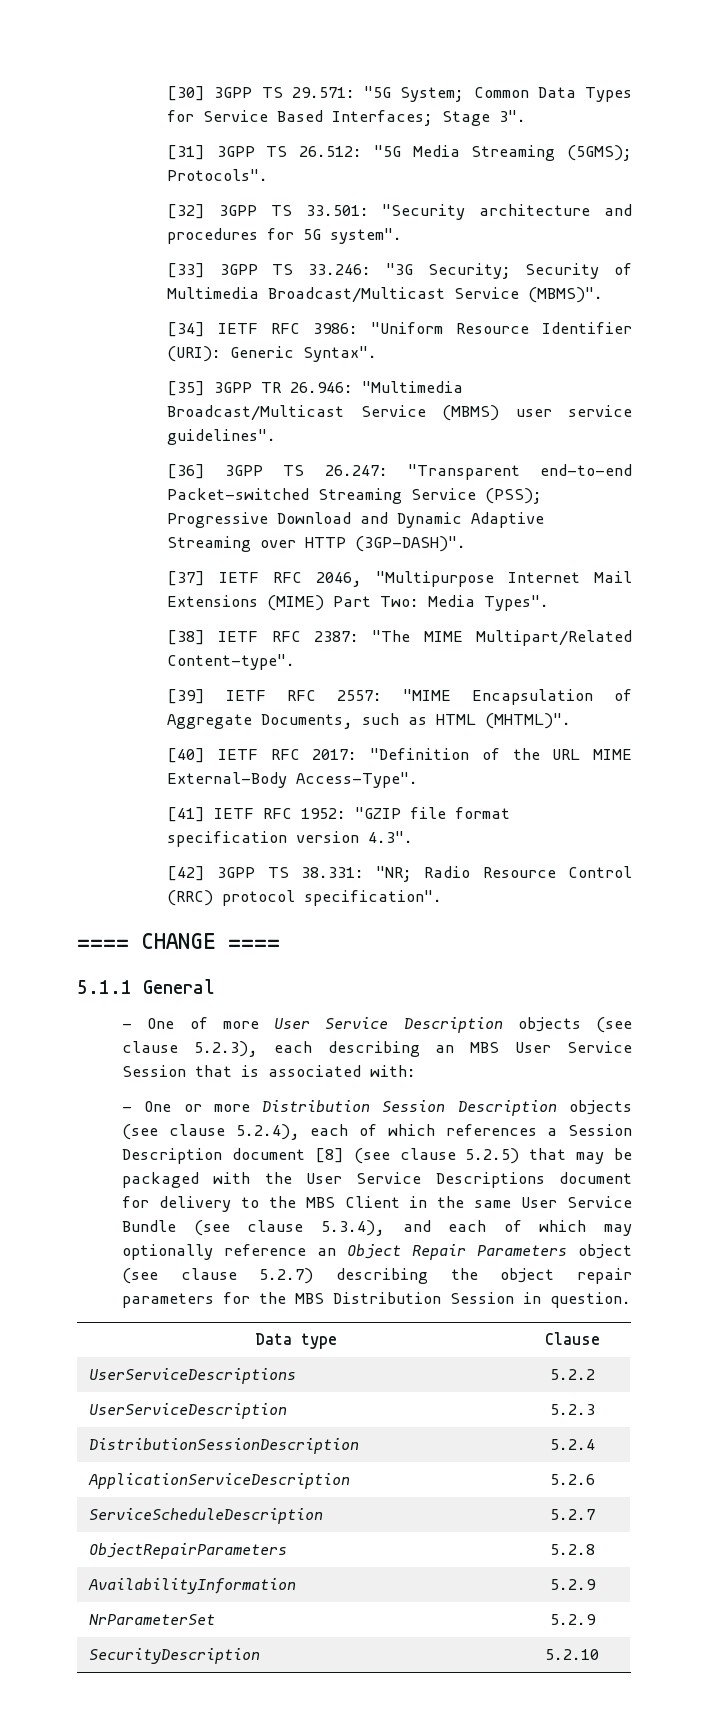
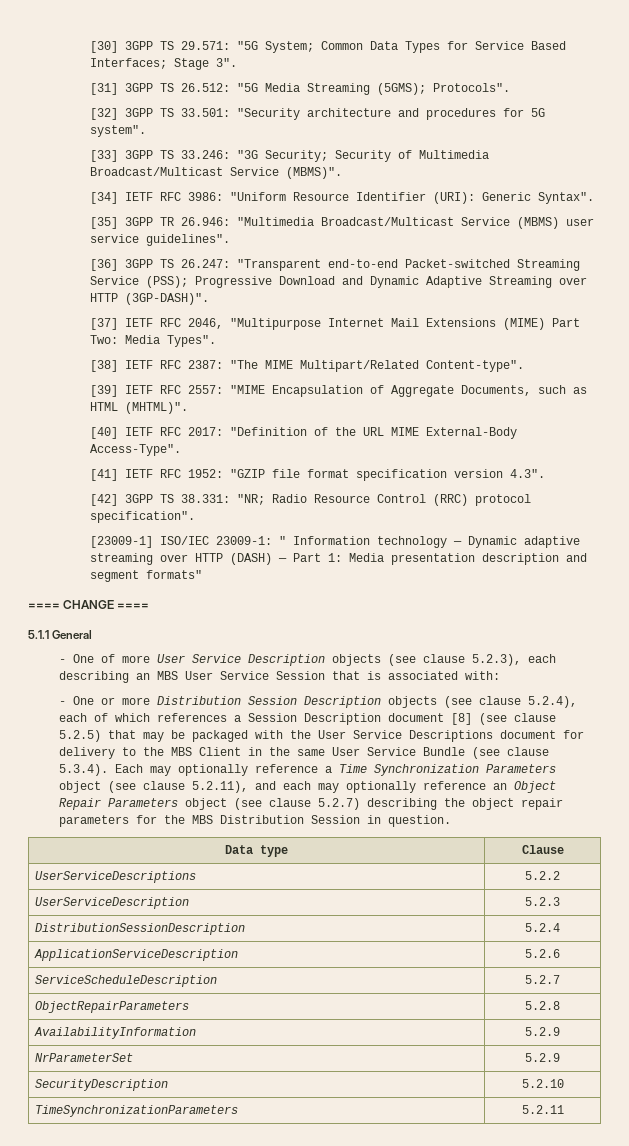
+ [23009-1] ISO/IEC 23009-1: " Information technology — Dynamic adaptive streaming over HTTP (DASH) — Part 1: Media presentation description and segment formats"
- - One or more Distribution Session Description objects (see clause 5.2.4), each of which references a Session Description document [8] (see clause 5.2.5) that may be packaged with the User Service Descriptions document for delivery to the MBS Client in the same User Service Bundle (see clause 5.3.4), and each of which may optionally reference an Object Repair Parameters object (see clause 5.2.7) describing the object repair parameters for the MBS Distribution Session in question.
+ - One or more Distribution Session Description objects (see clause 5.2.4), each of which references a Session Description document [8] (see clause 5.2.5) that may be packaged with the User Service Descriptions document for delivery to the MBS Client in the same User Service Bundle (see clause 5.3.4). Each may optionally reference a Time Synchronization Parameters object (see clause 5.2.11), and each may optionally reference an Object Repair Parameters object (see clause 5.2.7) describing the object repair parameters for the MBS Distribution Session in question.
+ TimeSynchronizationParameters | 5.2.11

